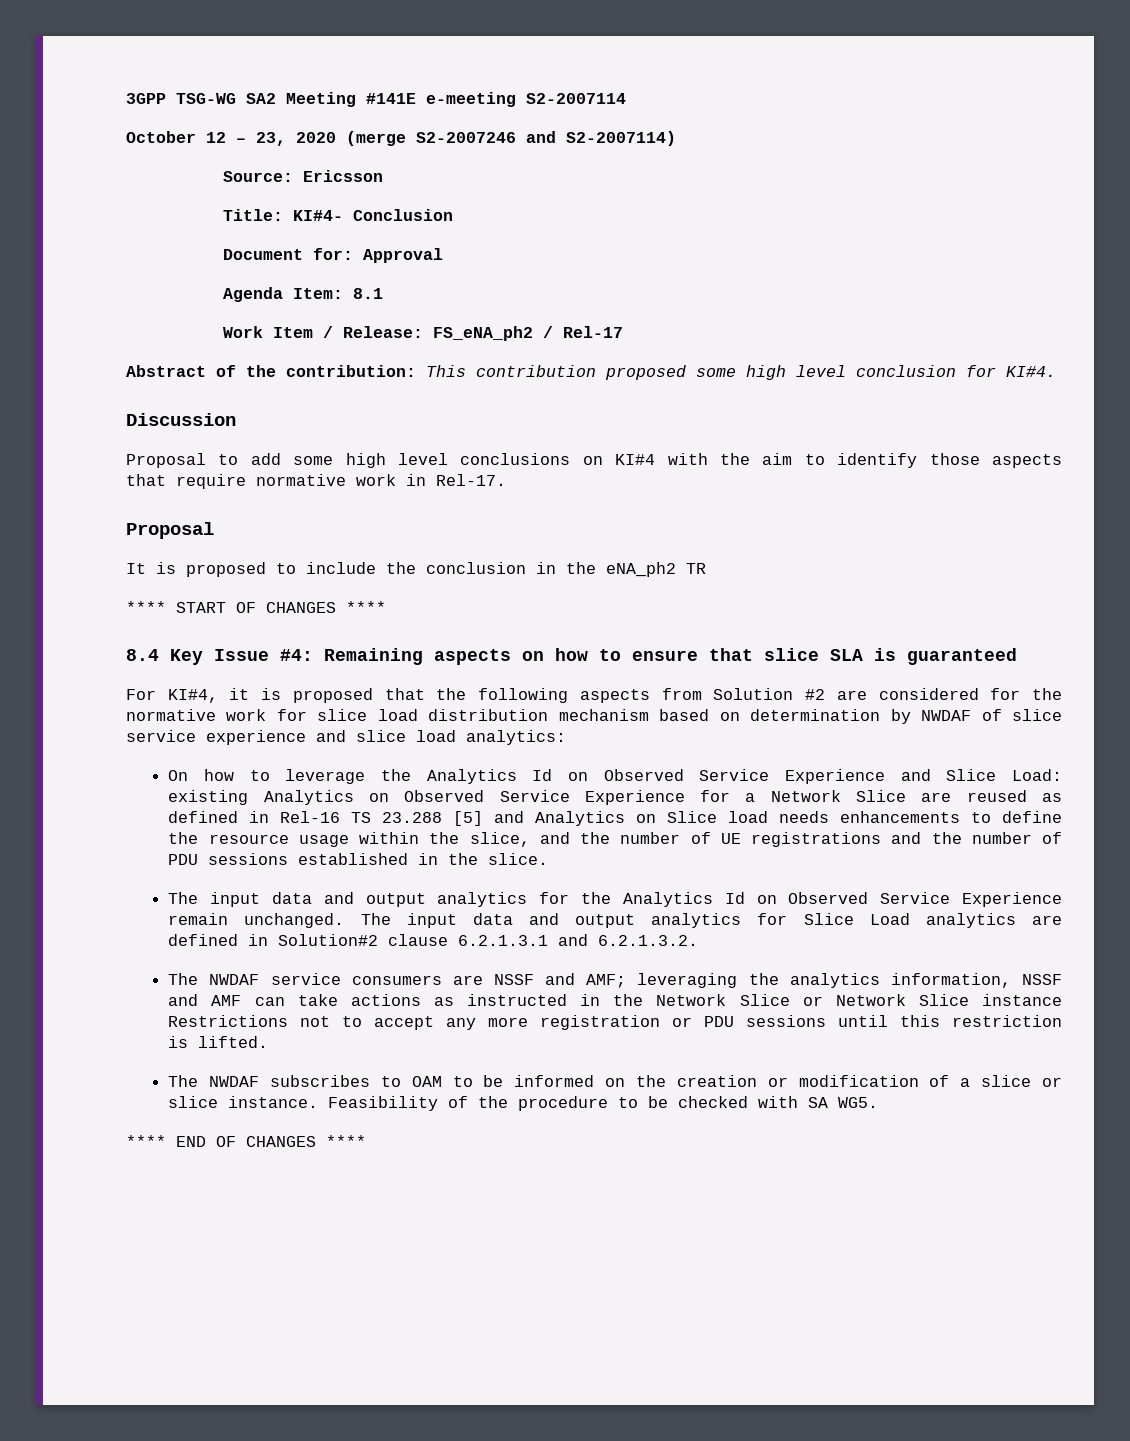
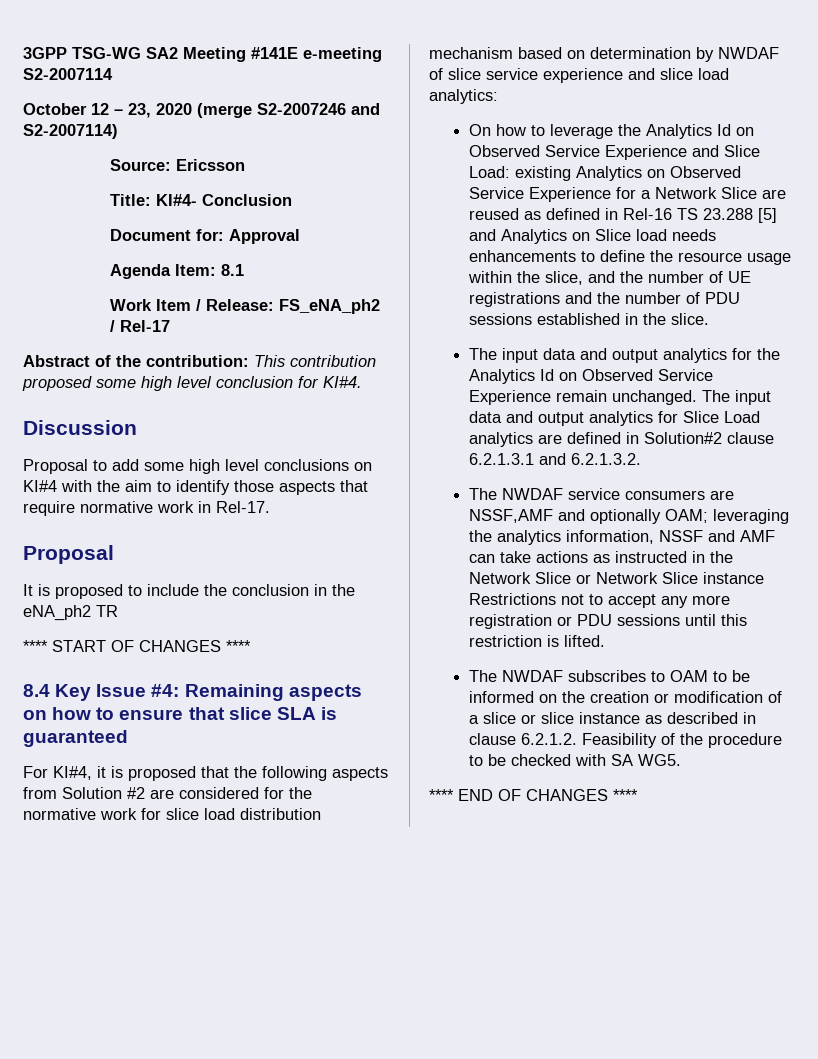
- The NWDAF service consumers are NSSF and AMF; leveraging the analytics information, NSSF and AMF can take actions as instructed in the Network Slice or Network Slice instance Restrictions not to accept any more registration or PDU sessions until this restriction is lifted.
+ The NWDAF service consumers are NSSF,AMF and optionally OAM; leveraging the analytics information, NSSF and AMF can take actions as instructed in the Network Slice or Network Slice instance Restrictions not to accept any more registration or PDU sessions until this restriction is lifted.
- The NWDAF subscribes to OAM to be informed on the creation or modification of a slice or slice instance. Feasibility of the procedure to be checked with SA WG5.
+ The NWDAF subscribes to OAM to be informed on the creation or modification of a slice or slice instance as described in clause 6.2.1.2. Feasibility of the procedure to be checked with SA WG5.

